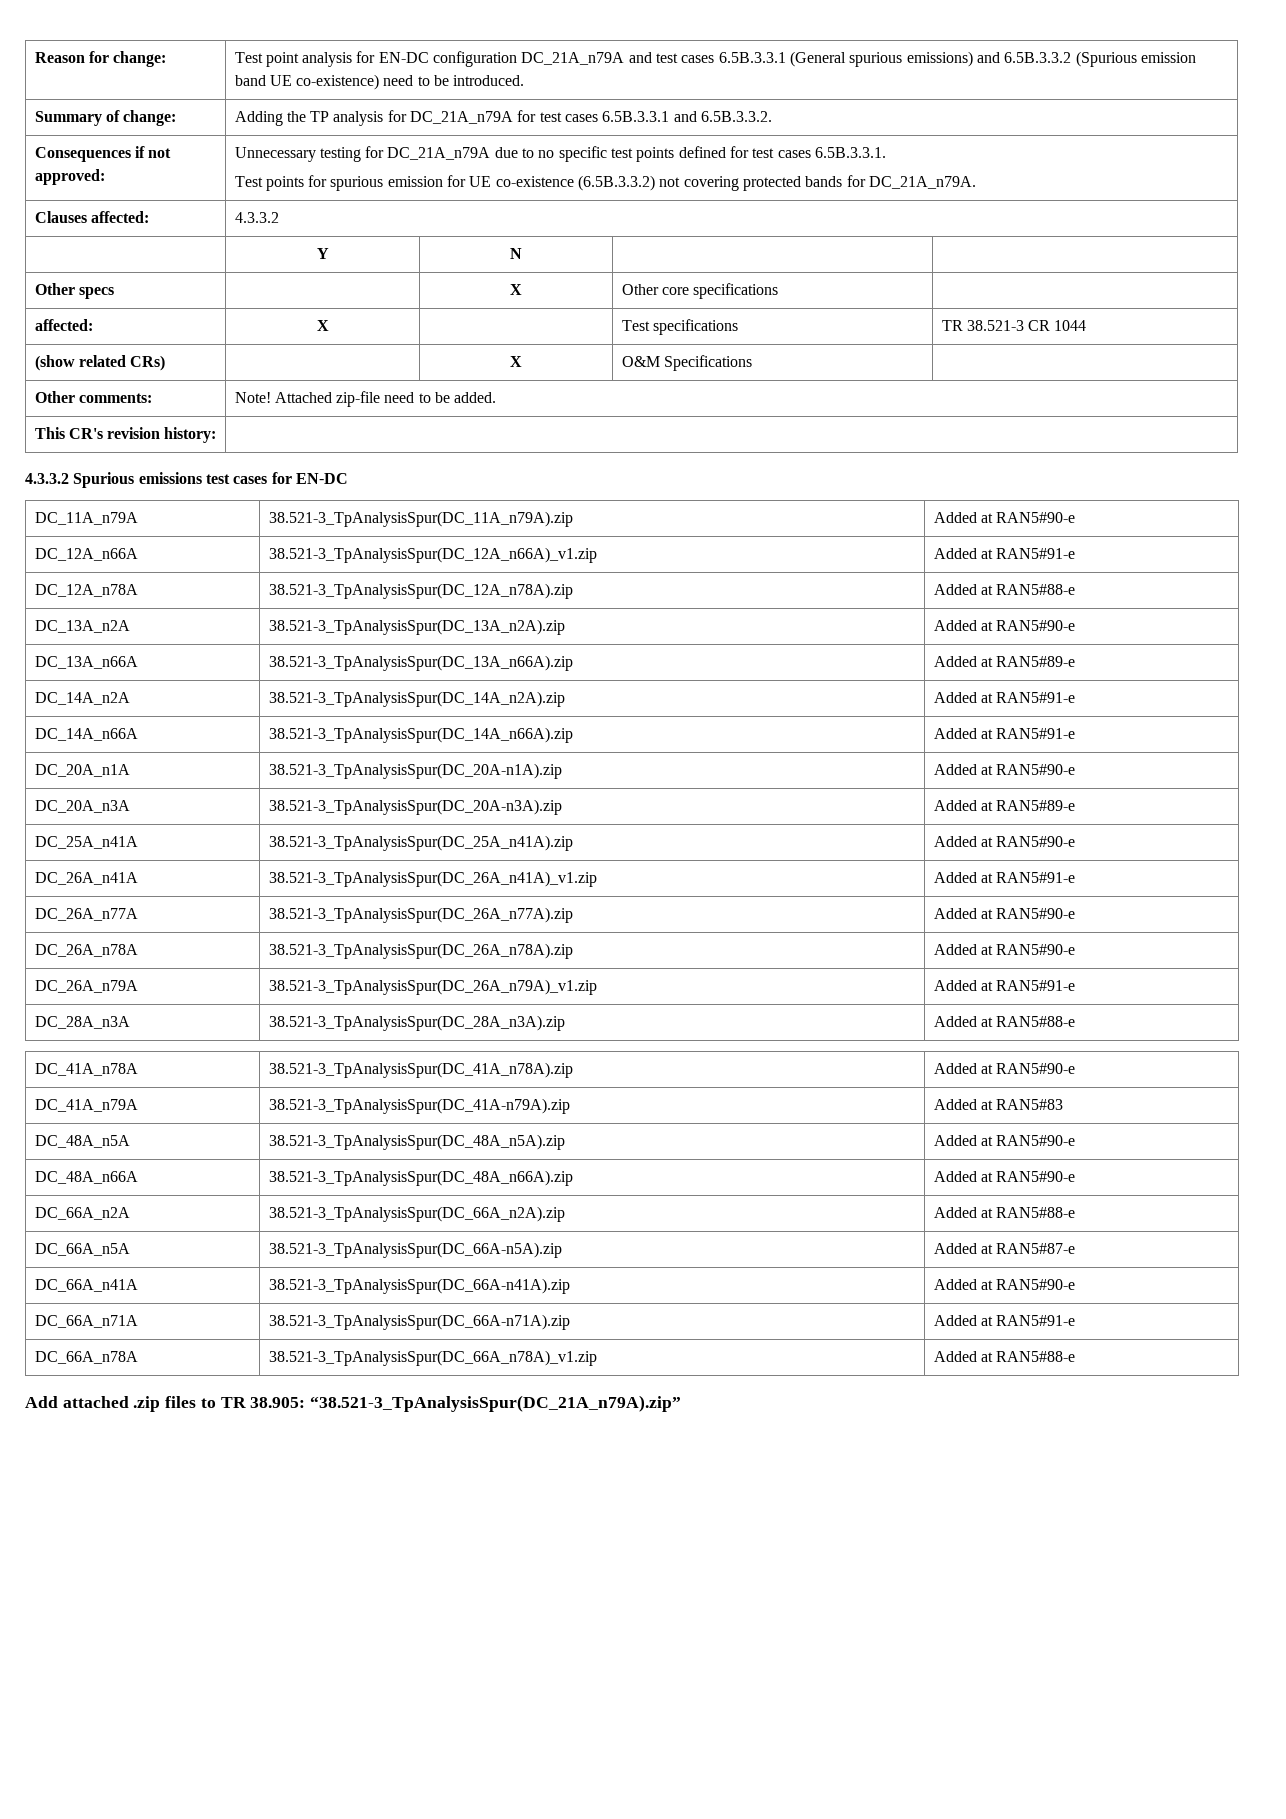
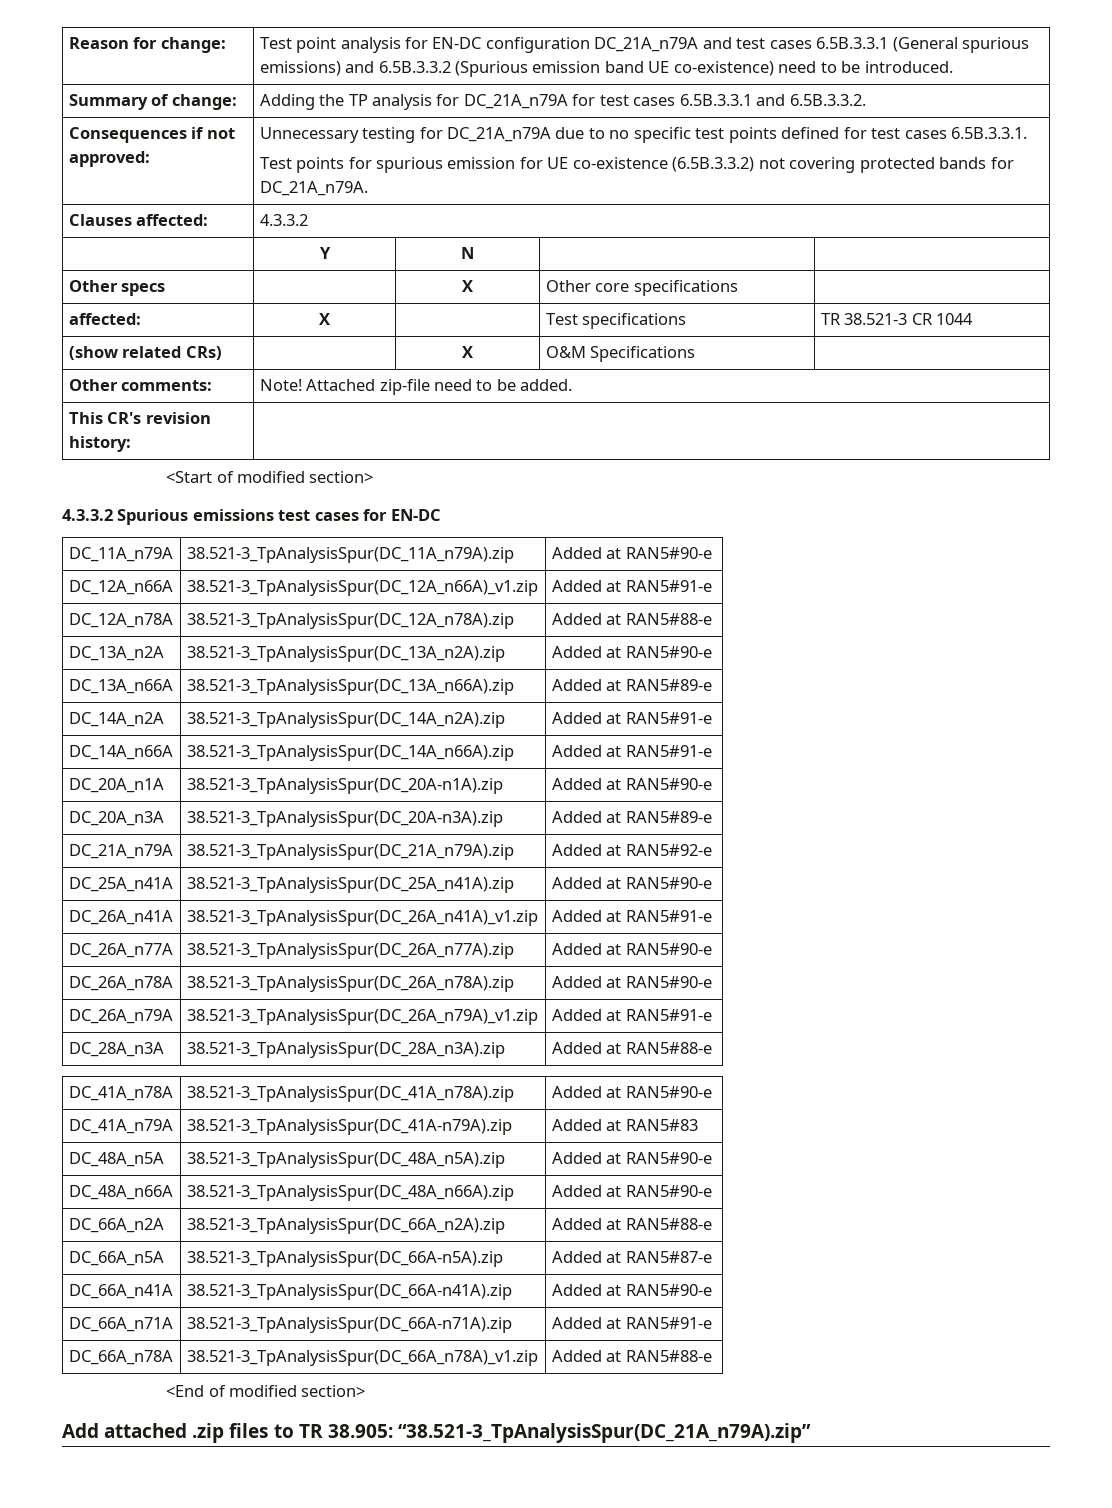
+ <Start of modified section>
+ DC_21A_n79A | 38.521-3_TpAnalysisSpur(DC_21A_n79A).zip | Added at RAN5#92-e
+ <End of modified section>

